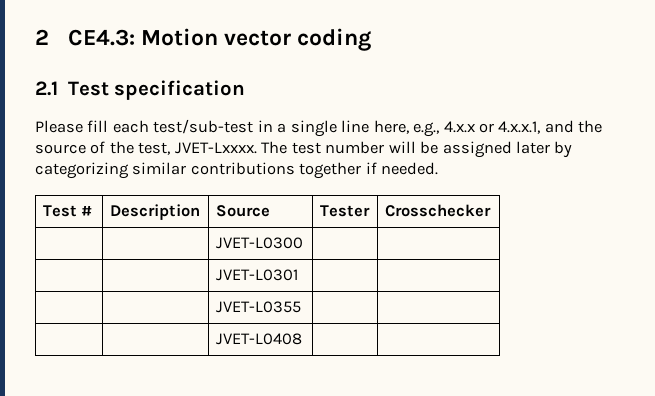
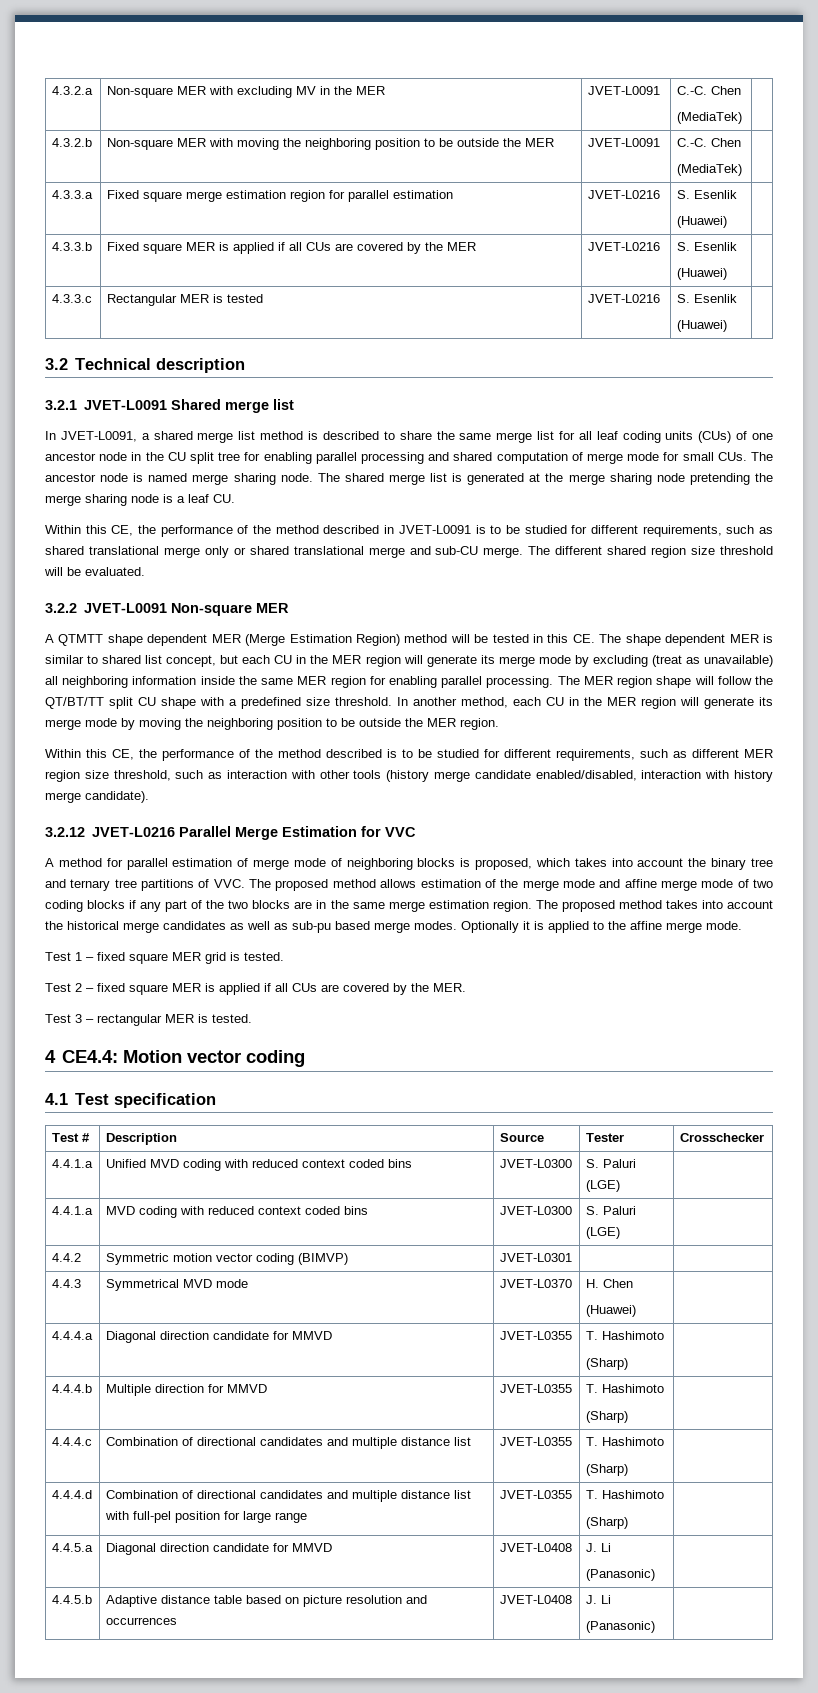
- 2 CE4.3: Motion vector coding
+ 4.3.2.a | Non-square MER with excluding MV in the MER | JVET-L0091 | C.-C. Chen
+ (MediaTek) |
+ 4.3.2.b | Non-square MER with moving the neighboring position to be outside the MER | JVET-L0091 | C.-C. Chen
+ (MediaTek) |
+ 4.3.3.a | Fixed square merge estimation region for parallel estimation | JVET-L0216 | S. Esenlik
+ (Huawei) |
+ 4.3.3.b | Fixed square MER is applied if all CUs are covered by the MER | JVET-L0216 | S. Esenlik
+ (Huawei) |
+ 4.3.3.c | Rectangular MER is tested | JVET-L0216 | S. Esenlik
+ (Huawei) |
+ 3.2 Technical description
+ 3.2.1 JVET-L0091 Shared merge list
+ In JVET-L0091, a shared merge list method is described to share the same merge list for all leaf coding units (CUs) of one ancestor node in the CU split tree for enabling parallel processing and shared computation of merge mode for small CUs. The ancestor node is named merge sharing node. The shared merge list is generated at the merge sharing node pretending the merge sharing node is a leaf CU.
+ Within this CE, the performance of the method described in JVET-L0091 is to be studied for different requirements, such as shared translational merge only or shared translational merge and sub-CU merge. The different shared region size threshold will be evaluated.
+ 3.2.2 JVET-L0091 Non-square MER
+ A QTMTT shape dependent MER (Merge Estimation Region) method will be tested in this CE. The shape dependent MER is similar to shared list concept, but each CU in the MER region will generate its merge mode by excluding (treat as unavailable) all neighboring information inside the same MER region for enabling parallel processing. The MER region shape will follow the QT/BT/TT split CU shape with a predefined size threshold. In another method, each CU in the MER region will generate its merge mode by moving the neighboring position to be outside the MER region.
+ Within this CE, the performance of the method described is to be studied for different requirements, such as different MER region size threshold, such as interaction with other tools (history merge candidate enabled/disabled, interaction with history merge candidate).
+ 3.2.12 JVET-L0216 Parallel Merge Estimation for VVC
+ A method for parallel estimation of merge mode of neighboring blocks is proposed, which takes into account the binary tree and ternary tree partitions of VVC. The proposed method allows estimation of the merge mode and affine merge mode of two coding blocks if any part of the two blocks are in the same merge estimation region. The proposed method takes into account the historical merge candidates as well as sub-pu based merge modes. Optionally it is applied to the affine merge mode.
+ Test 1 – fixed square MER grid is tested.
+ Test 2 – fixed square MER is applied if all CUs are covered by the MER.
+ Test 3 – rectangular MER is tested.
+ 4 CE4.4: Motion vector coding
- 2.1 Test specification
+ 4.1 Test specification
- Please fill each test/sub-test in a single line here, e.g., 4.x.x or 4.x.x.1, and the source of the test, JVET-Lxxxx. The test number will be assigned later by categorizing similar contributions together if needed.
- | | JVET-L0300 | |
- | | JVET-L0301 | |
- | | JVET-L0355 | |
- | | JVET-L0408 | |
+ 4.4.1.a | Unified MVD coding with reduced context coded bins | JVET-L0300 | S. Paluri (LGE) |
+ 4.4.1.a | MVD coding with reduced context coded bins | JVET-L0300 | S. Paluri (LGE) |
+ 4.4.2 | Symmetric motion vector coding (BIMVP) | JVET-L0301 | |
+ 4.4.3 | Symmetrical MVD mode | JVET-L0370 | H. Chen
+ (Huawei) |
+ 4.4.4.a | Diagonal direction candidate for MMVD | JVET-L0355 | T. Hashimoto
+ (Sharp) |
+ 4.4.4.b | Multiple direction for MMVD | JVET-L0355 | T. Hashimoto
+ (Sharp) |
+ 4.4.4.c | Combination of directional candidates and multiple distance list | JVET-L0355 | T. Hashimoto
+ (Sharp) |
+ 4.4.4.d | Combination of directional candidates and multiple distance list with full-pel position for large range | JVET-L0355 | T. Hashimoto
+ (Sharp) |
+ 4.4.5.a | Diagonal direction candidate for MMVD | JVET-L0408 | J. Li
+ (Panasonic) |
+ 4.4.5.b | Adaptive distance table based on picture resolution and occurrences | JVET-L0408 | J. Li
+ (Panasonic) |

